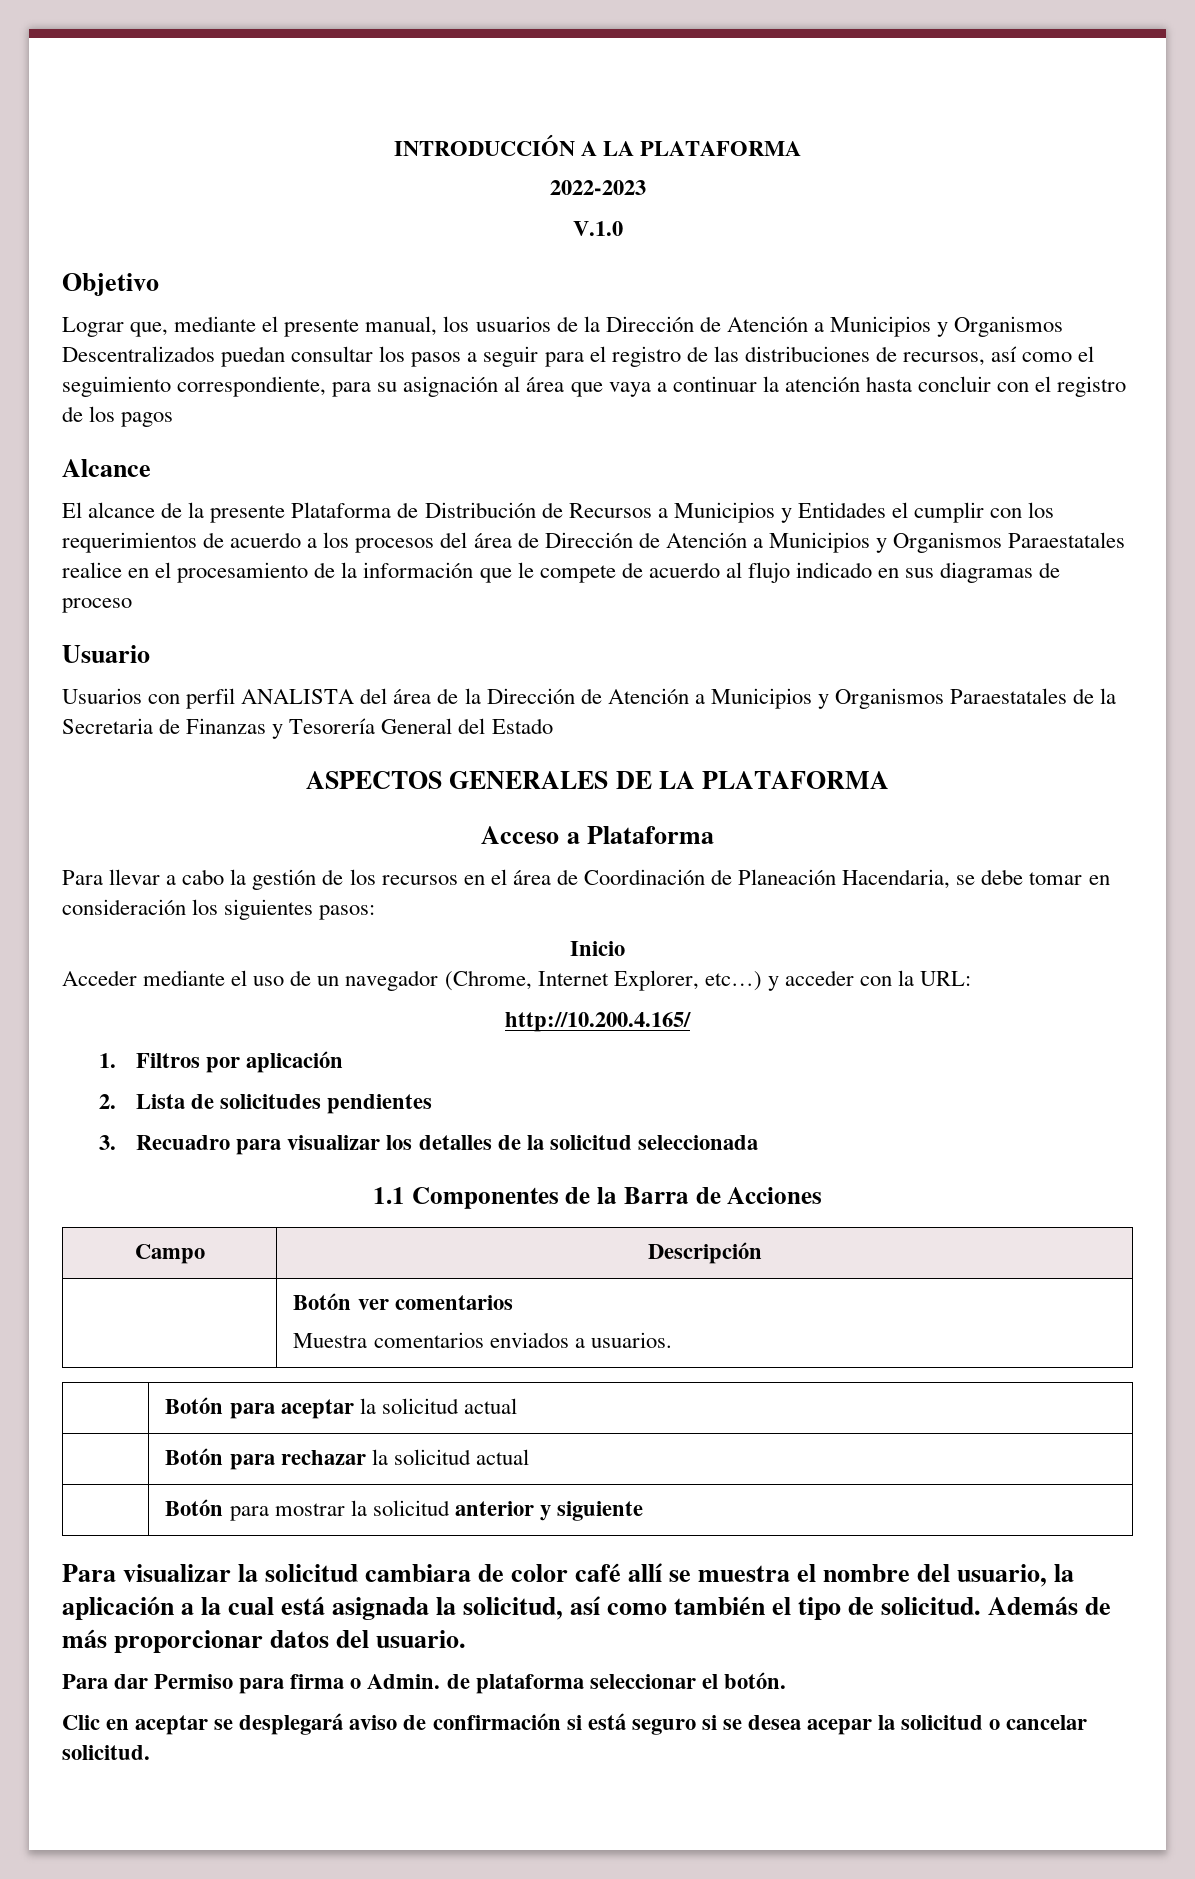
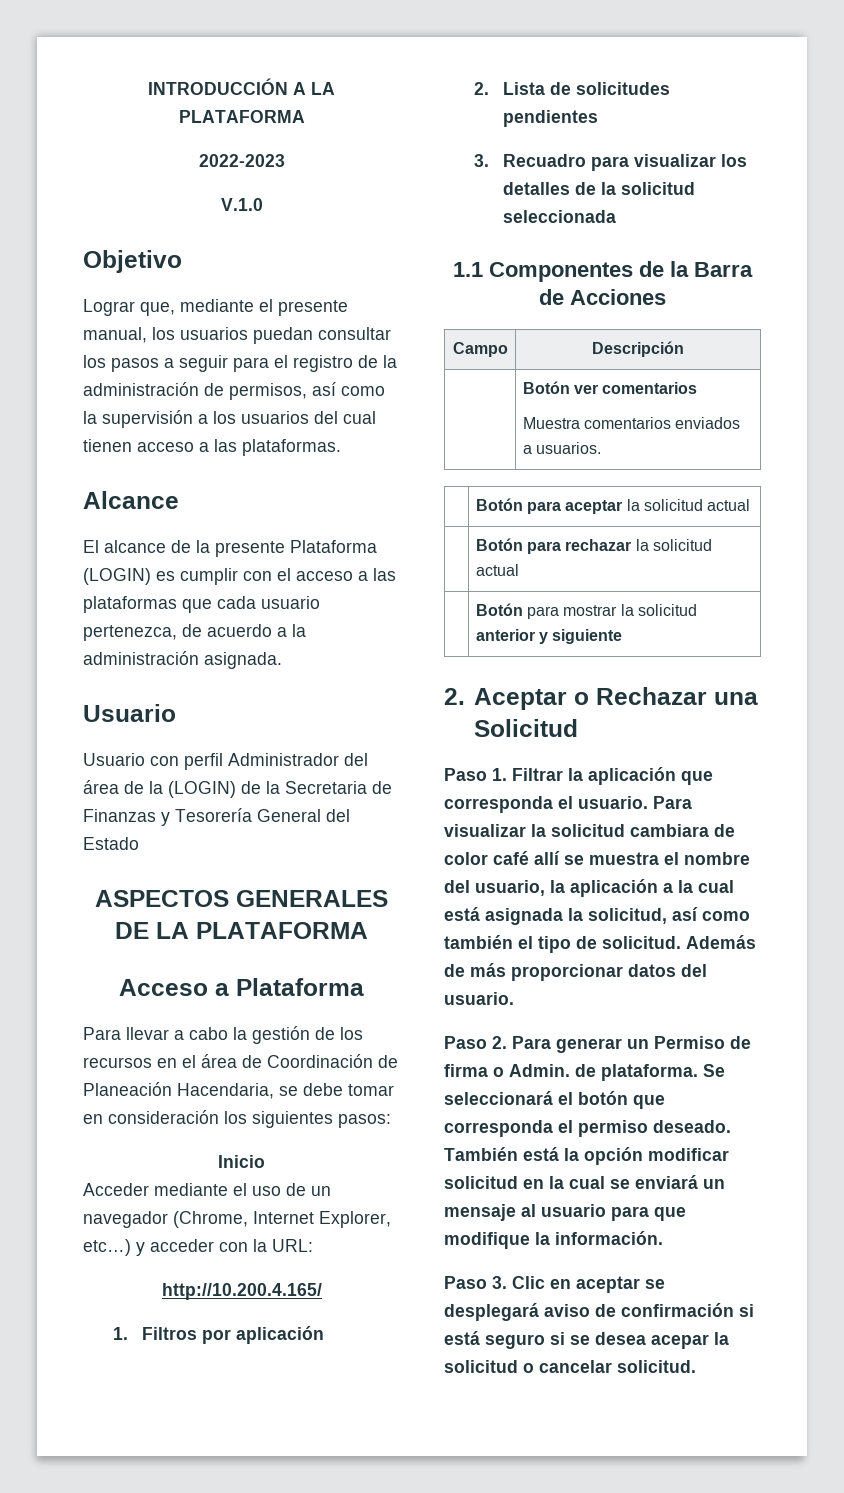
- Lograr que, mediante el presente manual, los usuarios de la Dirección de Atención a Municipios y Organismos Descentralizados puedan consultar los pasos a seguir para el registro de las distribuciones de recursos, así como el seguimiento correspondiente, para su asignación al área que vaya a continuar la atención hasta concluir con el registro de los pagos
+ Lograr que, mediante el presente manual, los usuarios puedan consultar los pasos a seguir para el registro de la administración de permisos, así como la supervisión a los usuarios del cual tienen acceso a las plataformas.
- El alcance de la presente Plataforma de Distribución de Recursos a Municipios y Entidades el cumplir con los requerimientos de acuerdo a los procesos del área de Dirección de Atención a Municipios y Organismos Paraestatales realice en el procesamiento de la información que le compete de acuerdo al flujo indicado en sus diagramas de proceso
+ El alcance de la presente Plataforma (LOGIN) es cumplir con el acceso a las plataformas que cada usuario pertenezca, de acuerdo a la administración asignada.
- Usuarios con perfil ANALISTA del área de la Dirección de Atención a Municipios y Organismos Paraestatales de la Secretaria de Finanzas y Tesorería General del Estado
+ Usuario con perfil Administrador del área de la (LOGIN) de la Secretaria de Finanzas y Tesorería General del Estado
+ 2. Aceptar o Rechazar una Solicitud
+ Paso 1. Filtrar la aplicación que corresponda el usuario.
- Para dar Permiso para firma o Admin. de plataforma seleccionar el botón.
- Clic en aceptar se desplegará aviso de confirmación si está seguro si se desea acepar la solicitud o cancelar solicitud.
+ Paso 2. Para generar un Permiso de firma o Admin. de plataforma. Se seleccionará el botón que corresponda el permiso deseado. También está la opción modificar solicitud en la cual se enviará un mensaje al usuario para que modifique la información.
+ Paso 3. Clic en aceptar se desplegará aviso de confirmación si está seguro si se desea acepar la solicitud o cancelar solicitud.

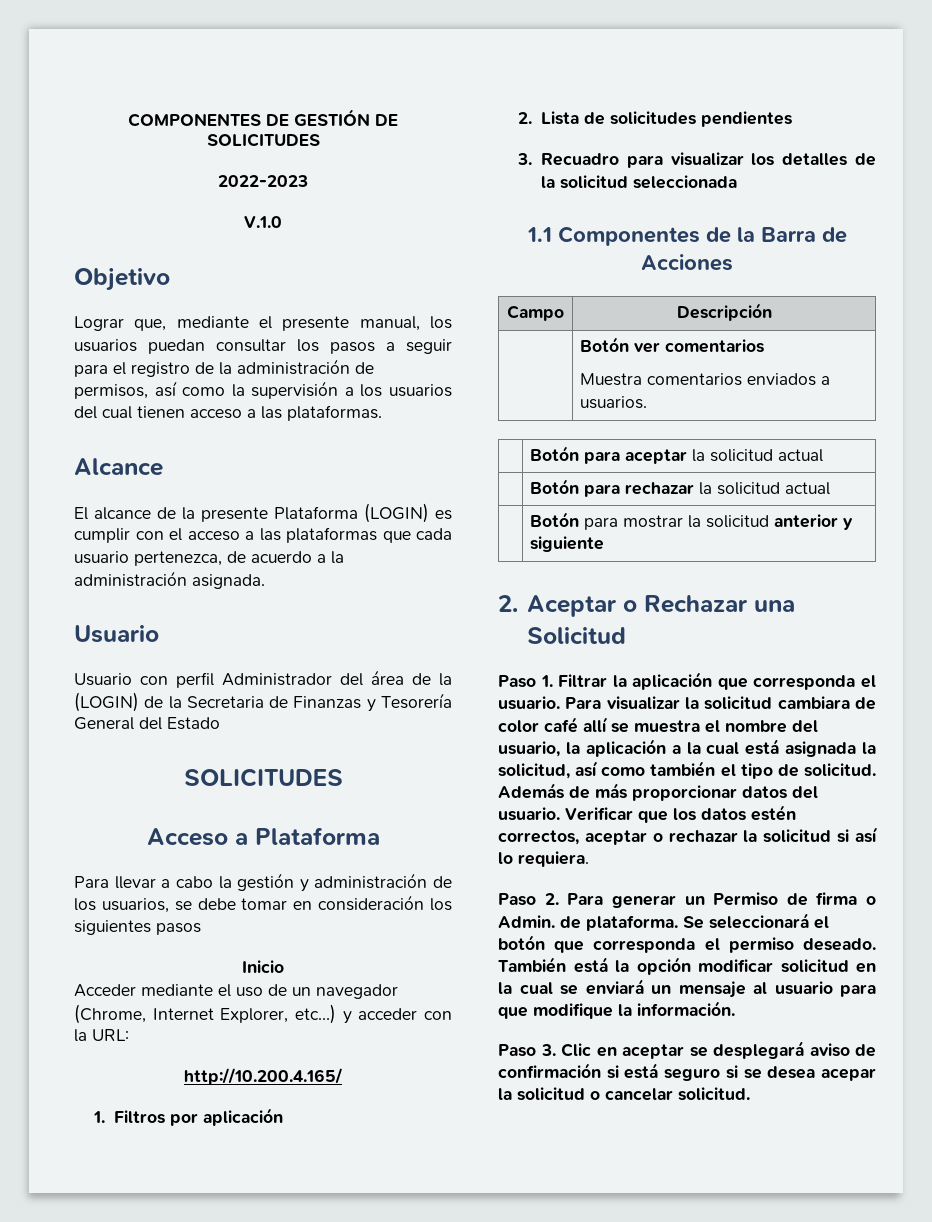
- INTRODUCCIÓN A LA PLATAFORMA
+ COMPONENTES DE GESTIÓN DE SOLICITUDES
  Usuario con perfil Administrador del área de la (LOGIN) de la Secretaria de Finanzas y Tesorería General del Estado
- ASPECTOS GENERALES DE LA PLATAFORMA
+ SOLICITUDES
- Para llevar a cabo la gestión de los recursos en el área de Coordinación de Planeación Hacendaria, se debe tomar en consideración los siguientes pasos:
+ Para llevar a cabo la gestión y administración de los usuarios, se debe tomar en consideración los siguientes pasos
+ Verificar que los datos estén correctos, aceptar o rechazar la solicitud si así lo requiera.

